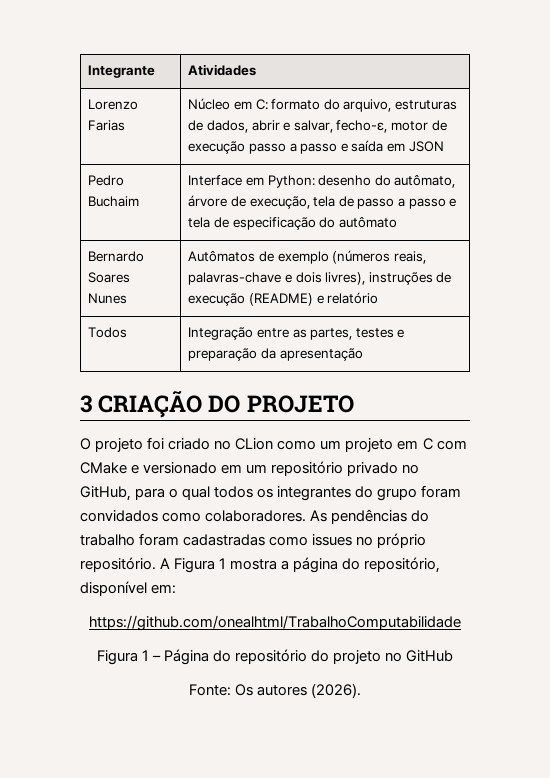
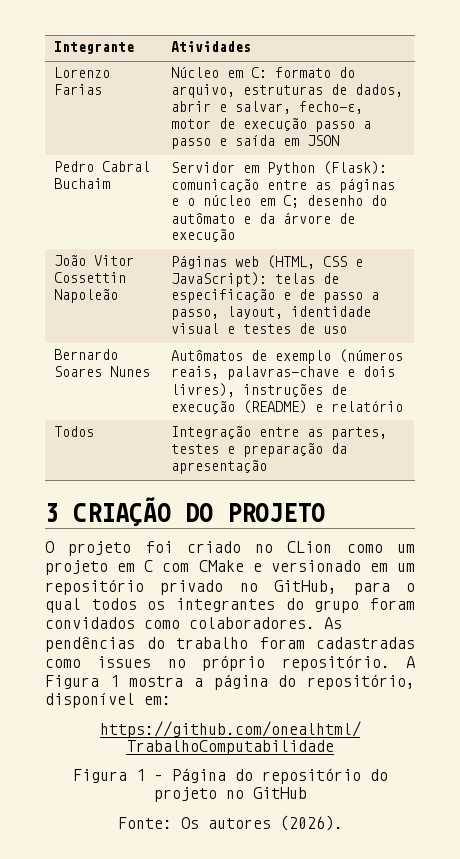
- Pedro Buchaim | Interface em Python: desenho do autômato, árvore de execução, tela de passo a passo e tela de especificação do autômato
+ Pedro Cabral Buchaim | Servidor em Python (Flask): comunicação entre as páginas e o núcleo em C; desenho do autômato e da árvore de execução
+ João Vitor Cossettin Napoleão | Páginas web (HTML, CSS e JavaScript): telas de especificação e de passo a passo, layout, identidade visual e testes de uso

